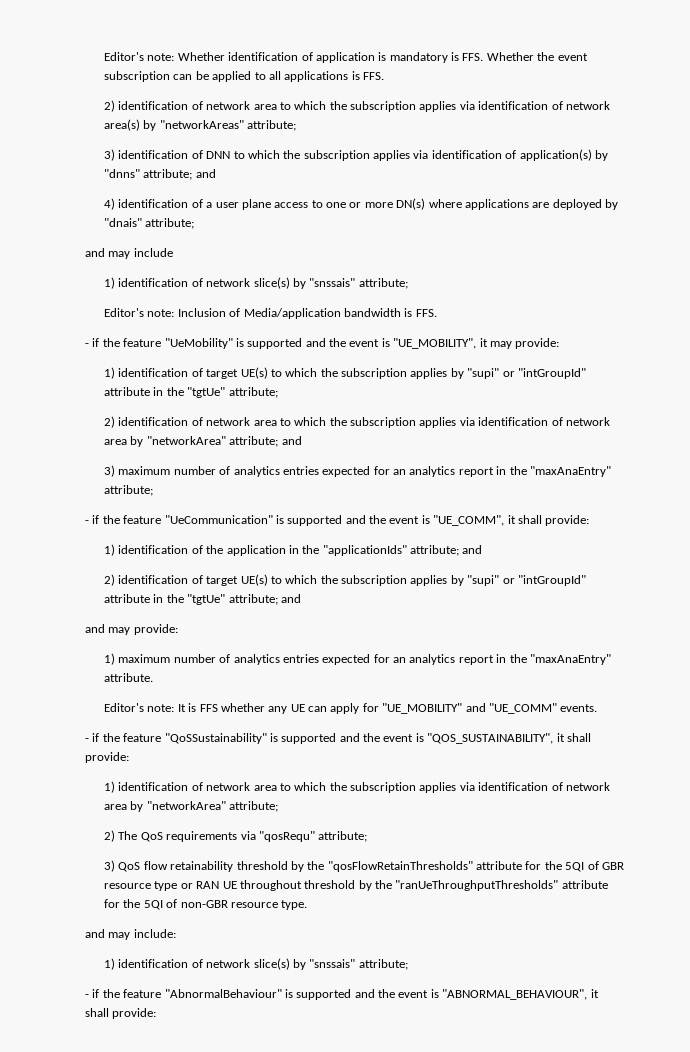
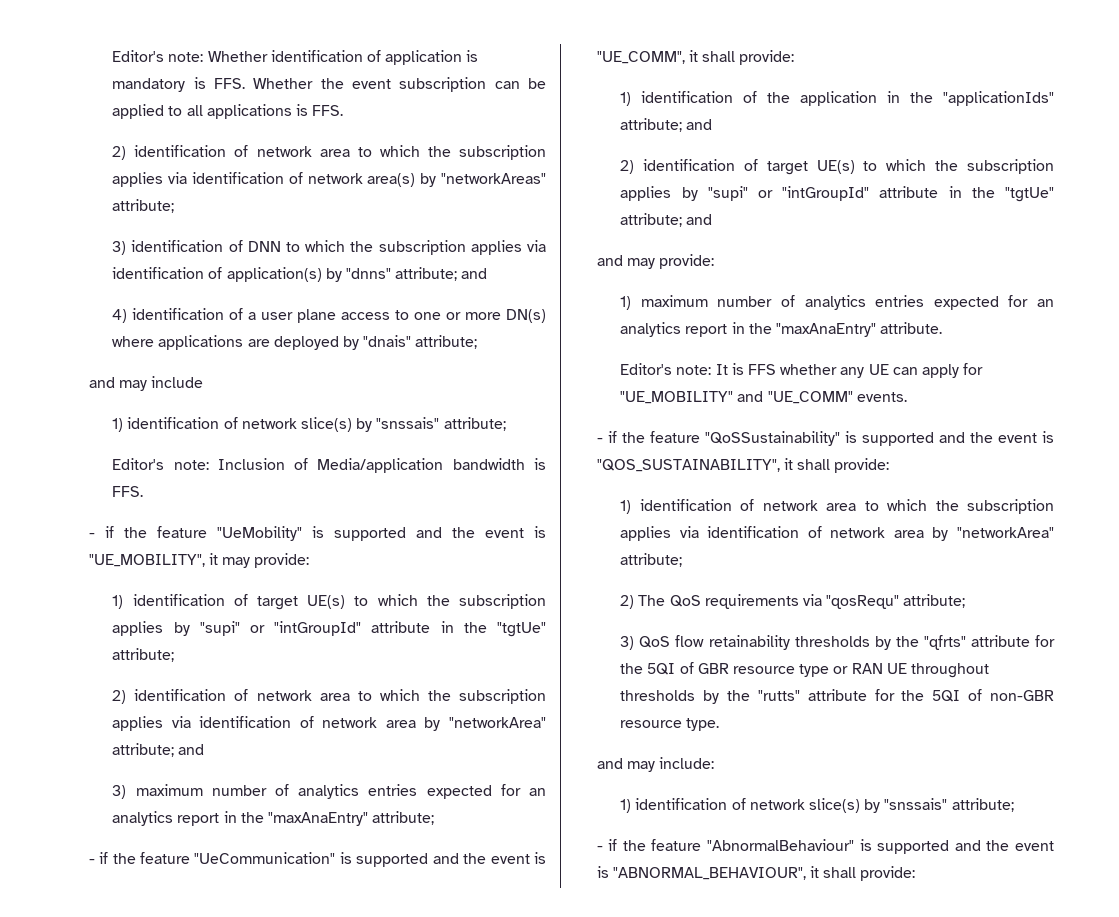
- 3) QoS flow retainability threshold by the "qosFlowRetainThresholds" attribute for the 5QI of GBR resource type or RAN UE throughout threshold by the "ranUeThroughputThresholds" attribute for the 5QI of non-GBR resource type.
+ 3) QoS flow retainability thresholds by the "qfrts" attribute for the 5QI of GBR resource type or RAN UE throughout thresholds by the "rutts" attribute for the 5QI of non-GBR resource type.

